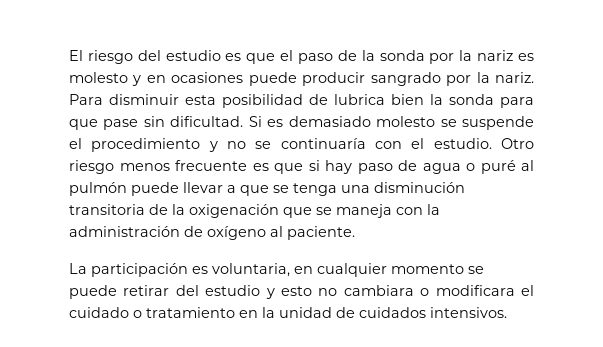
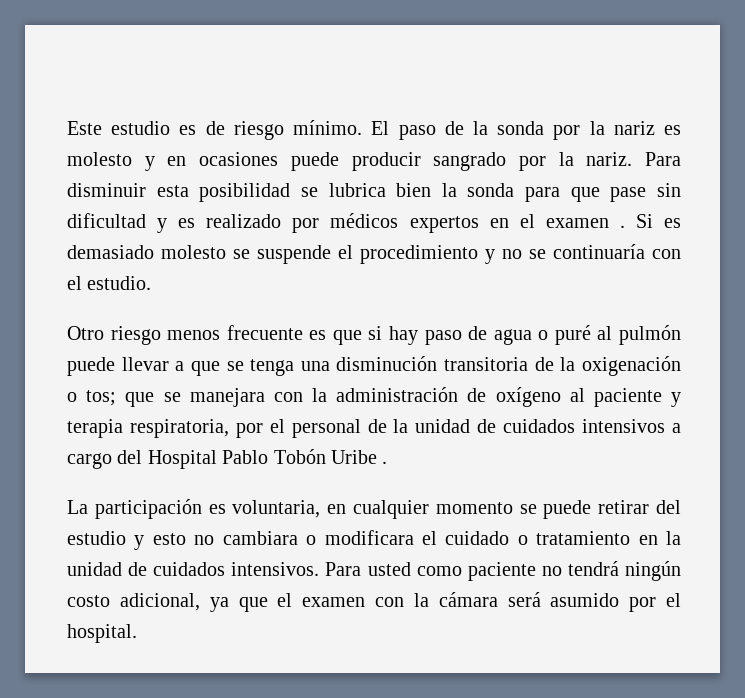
- El riesgo del estudio es que el paso de la sonda por la nariz es molesto y en ocasiones puede producir sangrado por la nariz.
+ Este estudio es de riesgo mínimo. El paso de la sonda por la nariz es molesto y en ocasiones puede producir sangrado por la nariz.
- Para disminuir esta posibilidad de lubrica bien la sonda para que pase sin dificultad.
+ Para disminuir esta posibilidad se lubrica bien la sonda para que pase sin dificultad y es realizado por médicos expertos en el examen .
- Si es demasiado molesto se suspende el procedimiento y no se continuaría con el estudio. Otro riesgo menos frecuente es que si hay paso de agua o puré al pulmón puede llevar a que se tenga una disminución transitoria de la oxigenación que se maneja con la administración de oxígeno al paciente.
+ Si es demasiado molesto se suspende el procedimiento y no se continuaría con el estudio.
+ Otro riesgo menos frecuente es que si hay paso de agua o puré al pulmón puede llevar a que se tenga una disminución transitoria de la oxigenación o tos; que se manejara con la administración de oxígeno al paciente y terapia respiratoria, por el personal de la unidad de cuidados intensivos a cargo del Hospital Pablo Tobón Uribe .
+ Para usted como paciente no tendrá ningún costo adicional, ya que el examen con la cámara será asumido por el hospital.

